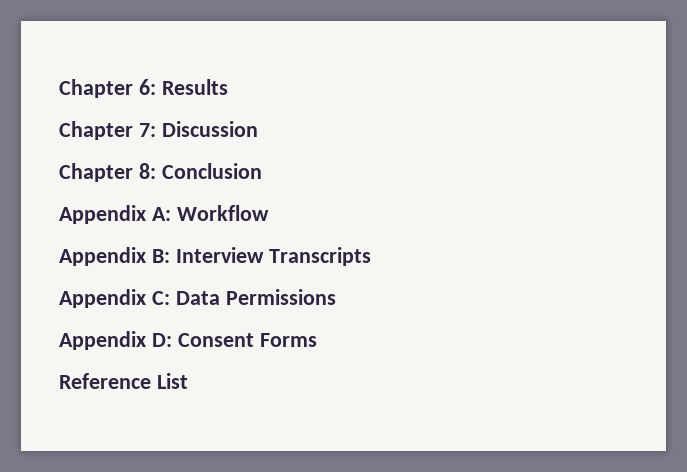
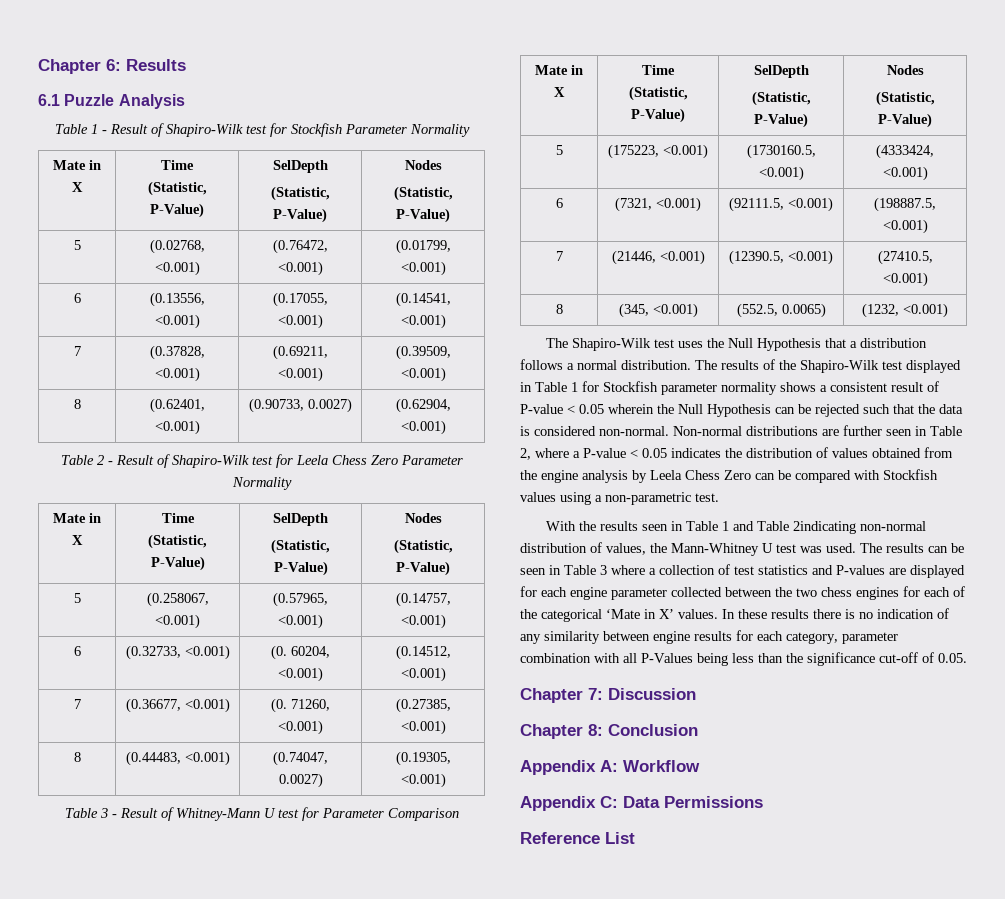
+ 6.1 Puzzle Analysis
+ Table 1 - Result of Shapiro-Wilk test for Stockfish Parameter Normality
+ Mate in X | Time
+ (Statistic, P-Value) | SelDepth
+ (Statistic, P-Value) | Nodes
+ (Statistic, P-Value)
+ 5 | (0.02768, <0.001) | (0.76472, <0.001) | (0.01799, <0.001)
+ 6 | (0.13556, <0.001) | (0.17055, <0.001) | (0.14541, <0.001)
+ 7 | (0.37828, <0.001) | (0.69211, <0.001) | (0.39509, <0.001)
+ 8 | (0.62401, <0.001) | (0.90733, 0.0027) | (0.62904, <0.001)
+ Table 2 - Result of Shapiro-Wilk test for Leela Chess Zero Parameter Normality
+ Mate in X | Time
+ (Statistic, P-Value) | SelDepth
+ (Statistic, P-Value) | Nodes
+ (Statistic, P-Value)
+ 5 | (0.258067, <0.001) | (0.57965, <0.001) | (0.14757, <0.001)
+ 6 | (0.32733, <0.001) | (0. 60204, <0.001) | (0.14512, <0.001)
+ 7 | (0.36677, <0.001) | (0. 71260, <0.001) | (0.27385, <0.001)
+ 8 | (0.44483, <0.001) | (0.74047, 0.0027) | (0.19305, <0.001)
+ Table 3 - Result of Whitney-Mann U test for Parameter Comparison
+ Mate in X | Time
+ (Statistic, P-Value) | SelDepth
+ (Statistic, P-Value) | Nodes
+ (Statistic, P-Value)
+ 5 | (175223, <0.001) | (1730160.5, <0.001) | (4333424, <0.001)
+ 6 | (7321, <0.001) | (92111.5, <0.001) | (198887.5, <0.001)
+ 7 | (21446, <0.001) | (12390.5, <0.001) | (27410.5, <0.001)
+ 8 | (345, <0.001) | (552.5, 0.0065) | (1232, <0.001)
+ The Shapiro-Wilk test uses the Null Hypothesis that a distribution follows a normal distribution. The results of the Shapiro-Wilk test displayed in Table 1 for Stockfish parameter normality shows a consistent result of P-value < 0.05 wherein the Null Hypothesis can be rejected such that the data is considered non-normal. Non-normal distributions are further seen in Table 2, where a P-value < 0.05 indicates the distribution of values obtained from the engine analysis by Leela Chess Zero can be compared with Stockfish values using a non-parametric test.
+ With the results seen in Table 1 and Table 2indicating non-normal distribution of values, the Mann-Whitney U test was used. The results can be seen in Table 3 where a collection of test statistics and P-values are displayed for each engine parameter collected between the two chess engines for each of the categorical ‘Mate in X’ values. In these results there is no indication of any similarity between engine results for each category, parameter combination with all P-Values being less than the significance cut-off of 0.05.
- Appendix B: Interview Transcripts
- Appendix D: Consent Forms

